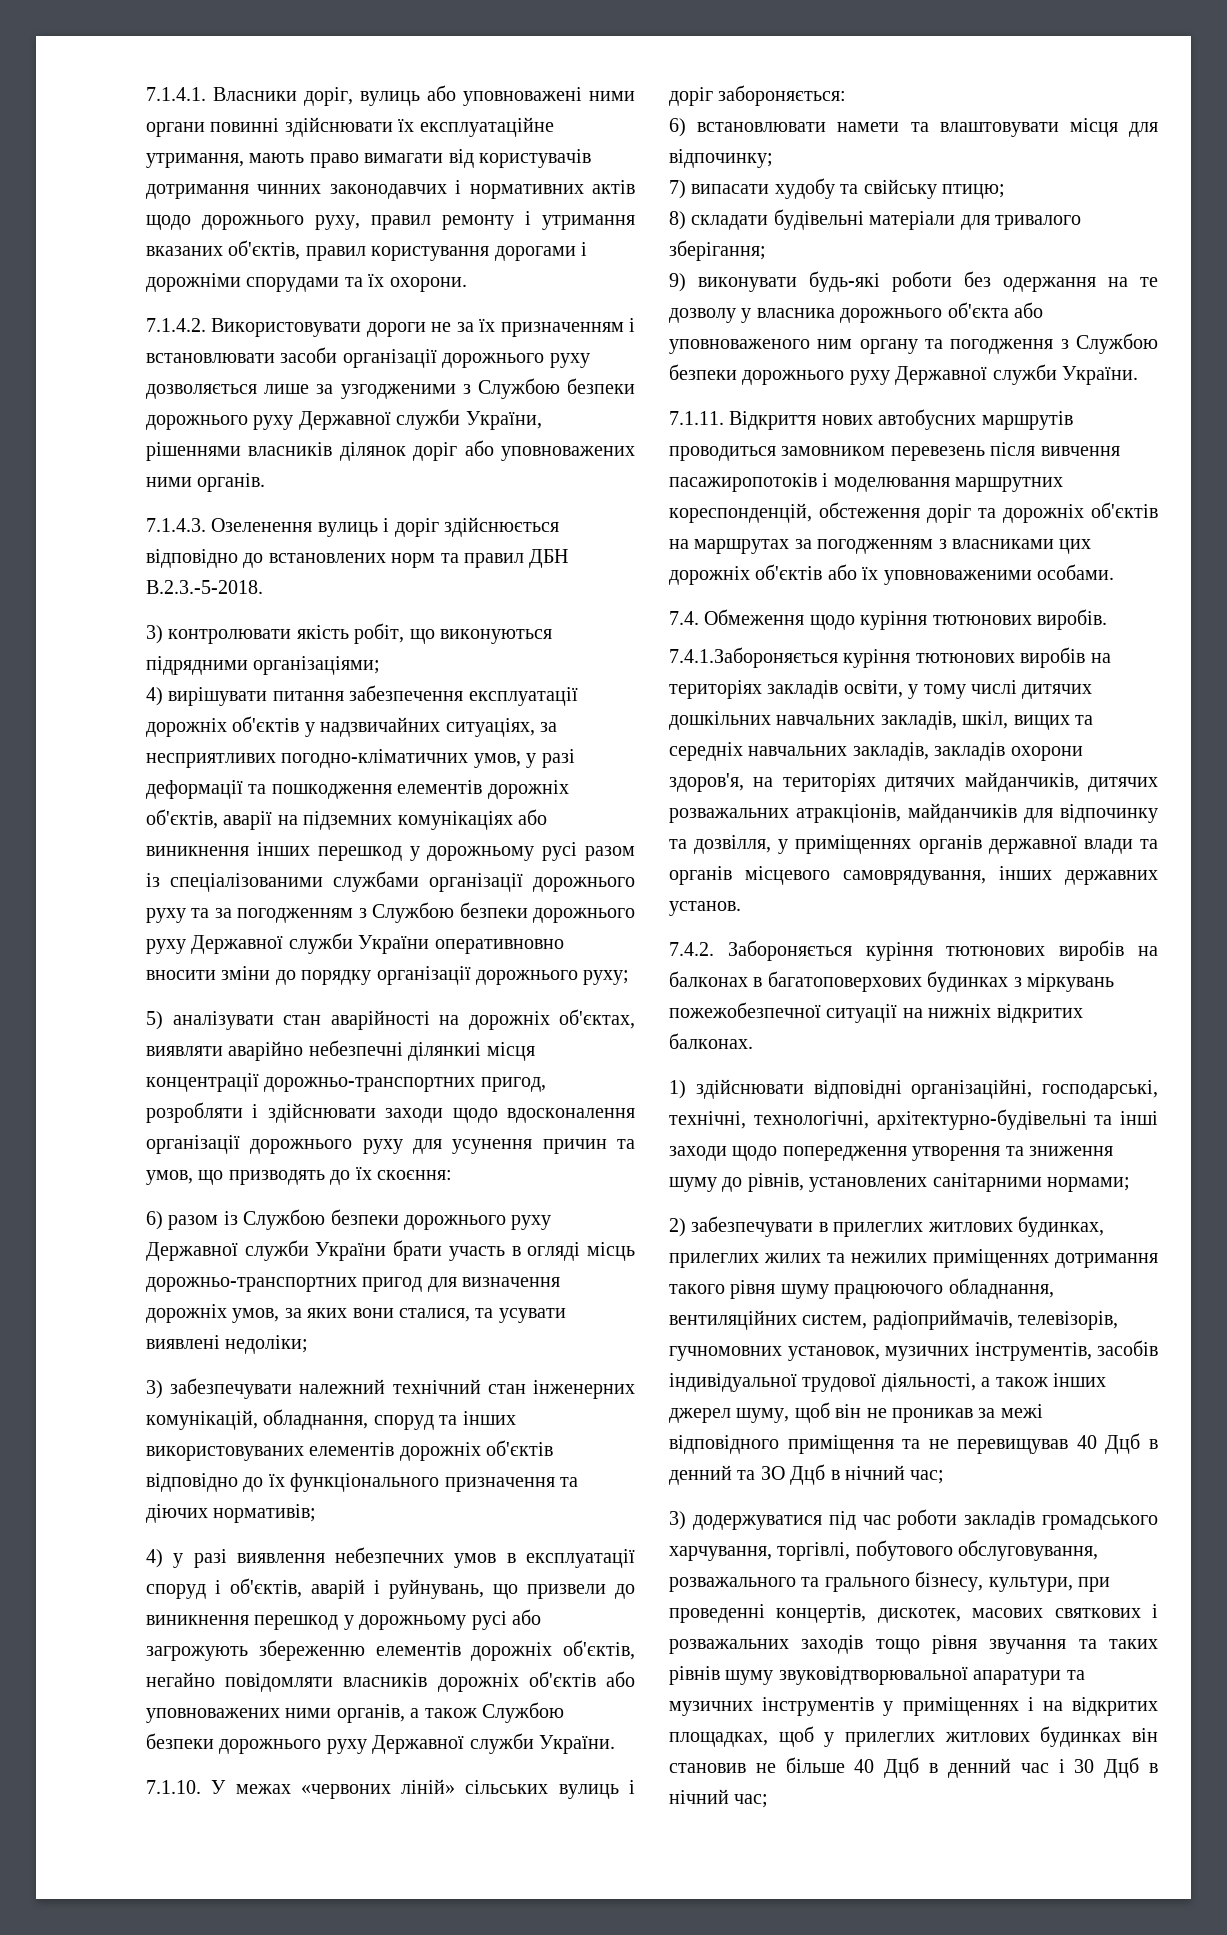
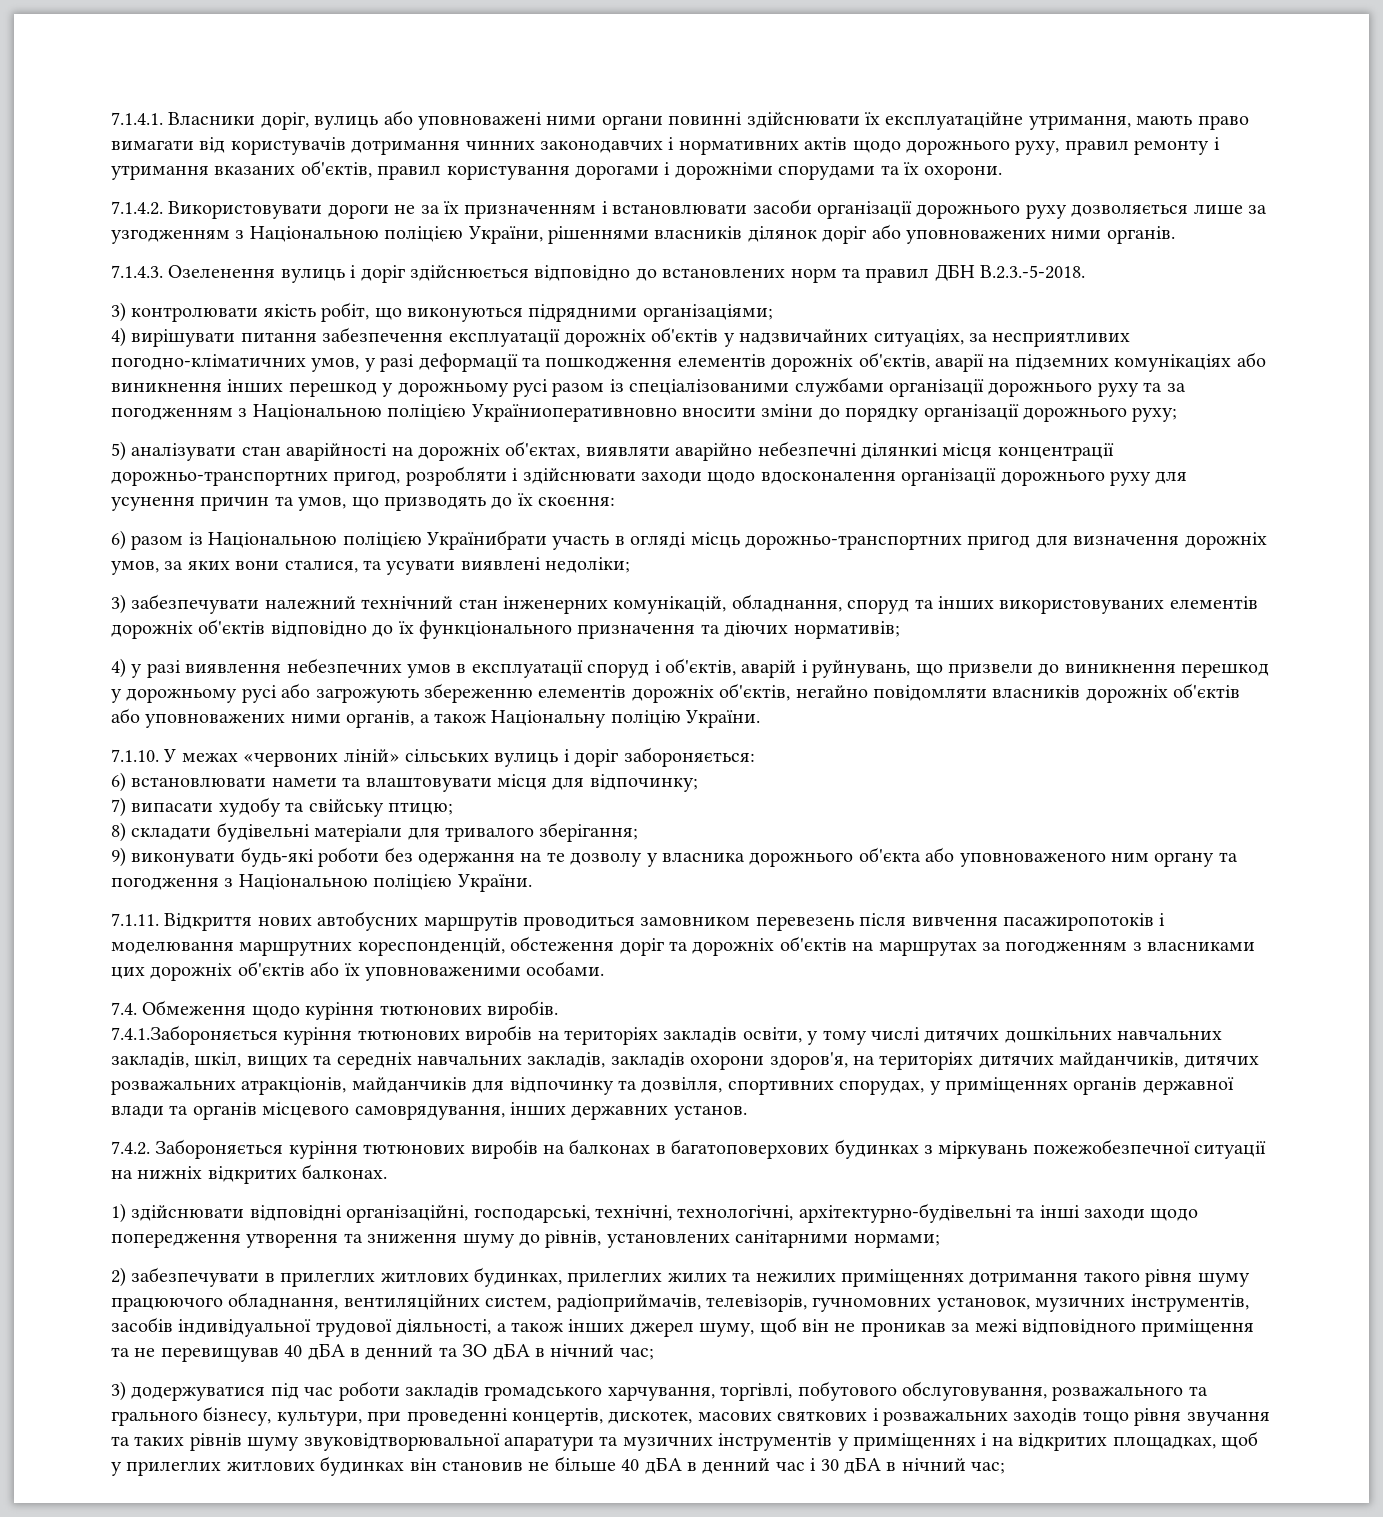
- 7.1.4.2. Використовувати дороги не за їх призначенням і встановлювати засоби організації дорожнього руху дозволяється лише за узгодженими з Службою безпеки дорожнього руху Державної служби України, рішеннями власників ділянок доріг або уповноважених ними органів.
+ 7.1.4.2. Використовувати дороги не за їх призначенням і встановлювати засоби організації дорожнього руху дозволяється лише за узгодженням з Національною поліцією України, рішеннями власників ділянок доріг або уповноважених ними органів.
- 4) вирішувати питання забезпечення експлуатації дорожніх об'єктів у надзвичайних ситуаціях, за несприятливих погодно-кліматичних умов, у разі деформації та пошкодження елементів дорожніх об'єктів, аварії на підземних комунікаціях або виникнення інших перешкод у дорожньому русі разом із спеціалізованими службами організації дорожнього руху та за погодженням з Службою безпеки дорожнього руху Державної служби України оперативновно вносити зміни до порядку організації дорожнього руху;
+ 4) вирішувати питання забезпечення експлуатації дорожніх об'єктів у надзвичайних ситуаціях, за несприятливих погодно-кліматичних умов, у разі деформації та пошкодження елементів дорожніх об'єктів, аварії на підземних комунікаціях або виникнення інших перешкод у дорожньому русі разом із спеціалізованими службами організації дорожнього руху та за погодженням з Національною поліцією Україниоперативновно вносити зміни до порядку організації дорожнього руху;
- 6) разом із Службою безпеки дорожнього руху Державної служби України брати участь в огляді місць дорожньо-транспортних пригод для визначення дорожніх умов, за яких вони сталися, та усувати виявлені недоліки;
+ 6) разом із Національною поліцією Українибрати участь в огляді місць дорожньо-транспортних пригод для визначення дорожніх умов, за яких вони сталися, та усувати виявлені недоліки;
- 4) у разі виявлення небезпечних умов в експлуатації споруд і об'єктів, аварій і руйнувань, що призвели до виникнення перешкод у дорожньому русі або загрожують збереженню елементів дорожніх об'єктів, негайно повідомляти власників дорожніх об'єктів або уповноважених ними органів, а також Службою безпеки дорожнього руху Державної служби України.
+ 4) у разі виявлення небезпечних умов в експлуатації споруд і об'єктів, аварій і руйнувань, що призвели до виникнення перешкод у дорожньому русі або загрожують збереженню елементів дорожніх об'єктів, негайно повідомляти власників дорожніх об'єктів або уповноважених ними органів, а також Національну поліцію України.
- 9) виконувати будь-які роботи без одержання на те дозволу у власника дорожнього об'єкта або уповноваженого ним органу та погодження з Службою безпеки дорожнього руху Державної служби України.
+ 9) виконувати будь-які роботи без одержання на те дозволу у власника дорожнього об'єкта або уповноваженого ним органу та погодження з Національною поліцією України.
- 7.4.1.Забороняється куріння тютюнових виробів на територіях закладів освіти, у тому числі дитячих дошкільних навчальних закладів, шкіл, вищих та середніх навчальних закладів, закладів охорони здоров'я, на територіях дитячих майданчиків, дитячих розважальних атракціонів, майданчиків для відпочинку та дозвілля, у приміщеннях органів державної влади та органів місцевого самоврядування, інших державних установ.
+ 7.4.1.Забороняється куріння тютюнових виробів на територіях закладів освіти, у тому числі дитячих дошкільних навчальних закладів, шкіл, вищих та середніх навчальних закладів, закладів охорони здоров'я, на територіях дитячих майданчиків, дитячих розважальних атракціонів, майданчиків для відпочинку та дозвілля, спортивних спорудах, у приміщеннях органів державної влади та органів місцевого самоврядування, інших державних установ.
- 2) забезпечувати в прилеглих житлових будинках, прилеглих жилих та нежилих приміщеннях дотримання такого рівня шуму працюючого обладнання, вентиляційних систем, радіоприймачів, телевізорів, гучномовних установок, музичних інструментів, засобів індивідуальної трудової діяльності, а також інших джерел шуму, щоб він не проникав за межі відповідного приміщення та не перевищував 40 Дцб в денний та ЗО Дцб в нічний час;
+ 2) забезпечувати в прилеглих житлових будинках, прилеглих жилих та нежилих приміщеннях дотримання такого рівня шуму працюючого обладнання, вентиляційних систем, радіоприймачів, телевізорів, гучномовних установок, музичних інструментів, засобів індивідуальної трудової діяльності, а також інших джерел шуму, щоб він не проникав за межі відповідного приміщення та не перевищував 40 дБА в денний та ЗО дБА в нічний час;
- 3) додержуватися під час роботи закладів громадського харчування, торгівлі, побутового обслуговування, розважального та грального бізнесу, культури, при проведенні концертів, дискотек, масових святкових і розважальних заходів тощо рівня звучання та таких рівнів шуму звуковідтворювальної апаратури та музичних інструментів у приміщеннях і на відкритих площадках, щоб у прилеглих житлових будинках він становив не більше 40 Дцб в денний час і 30 Дцб в нічний час;
+ 3) додержуватися під час роботи закладів громадського харчування, торгівлі, побутового обслуговування, розважального та грального бізнесу, культури, при проведенні концертів, дискотек, масових святкових і розважальних заходів тощо рівня звучання та таких рівнів шуму звуковідтворювальної апаратури та музичних інструментів у приміщеннях і на відкритих площадках, щоб у прилеглих житлових будинках він становив не більше 40 дБА в денний час і 30 дБА в нічний час;

